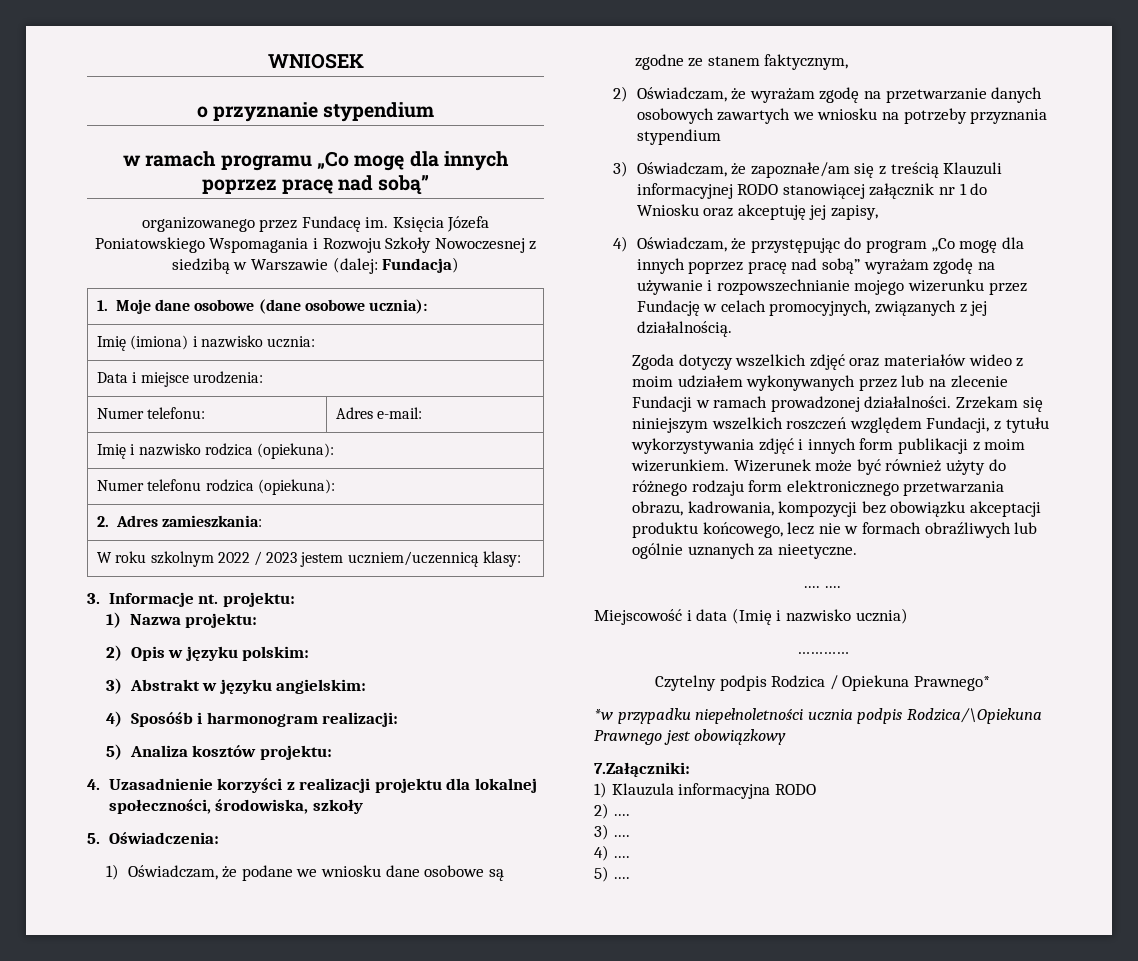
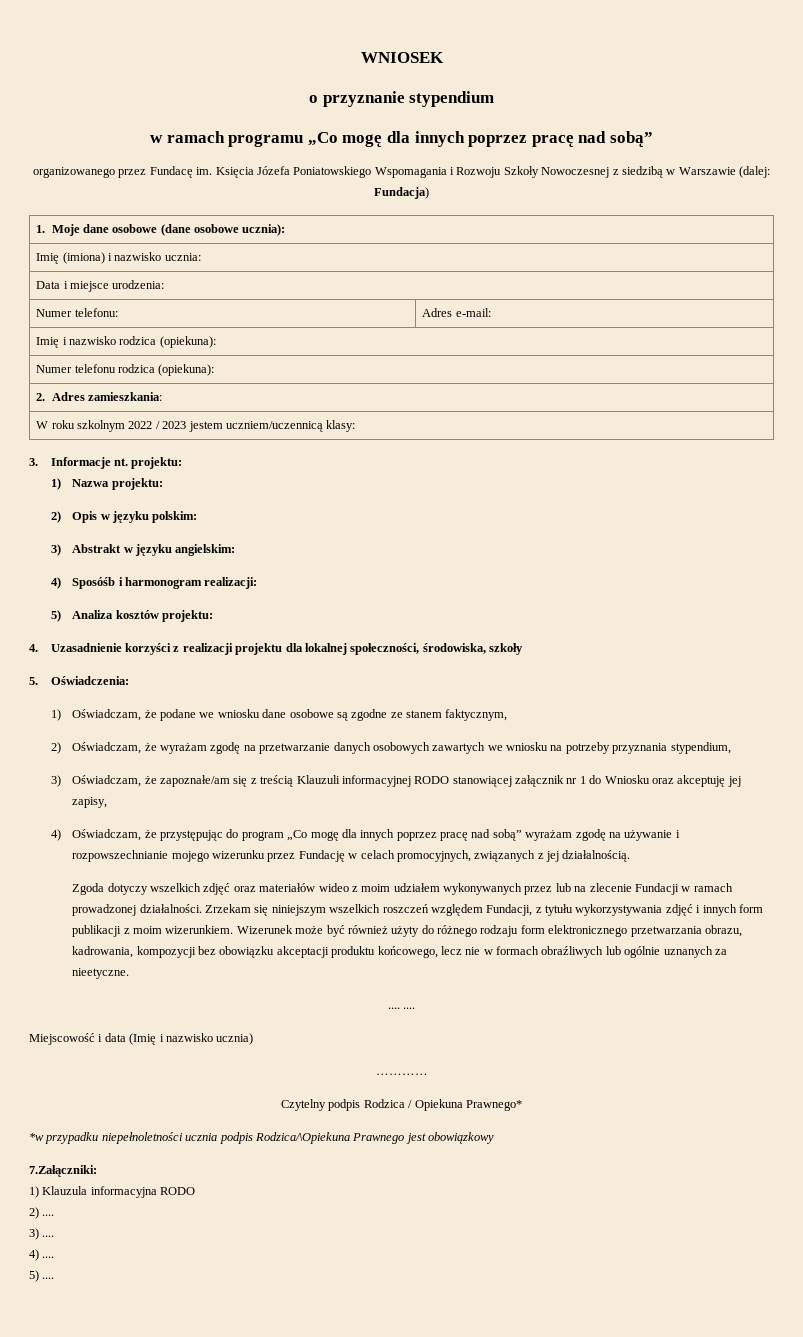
- 2) Oświadczam, że wyrażam zgodę na przetwarzanie danych osobowych zawartych we wniosku na potrzeby przyznania stypendium
+ 2) Oświadczam, że wyrażam zgodę na przetwarzanie danych osobowych zawartych we wniosku na potrzeby przyznania stypendium,

